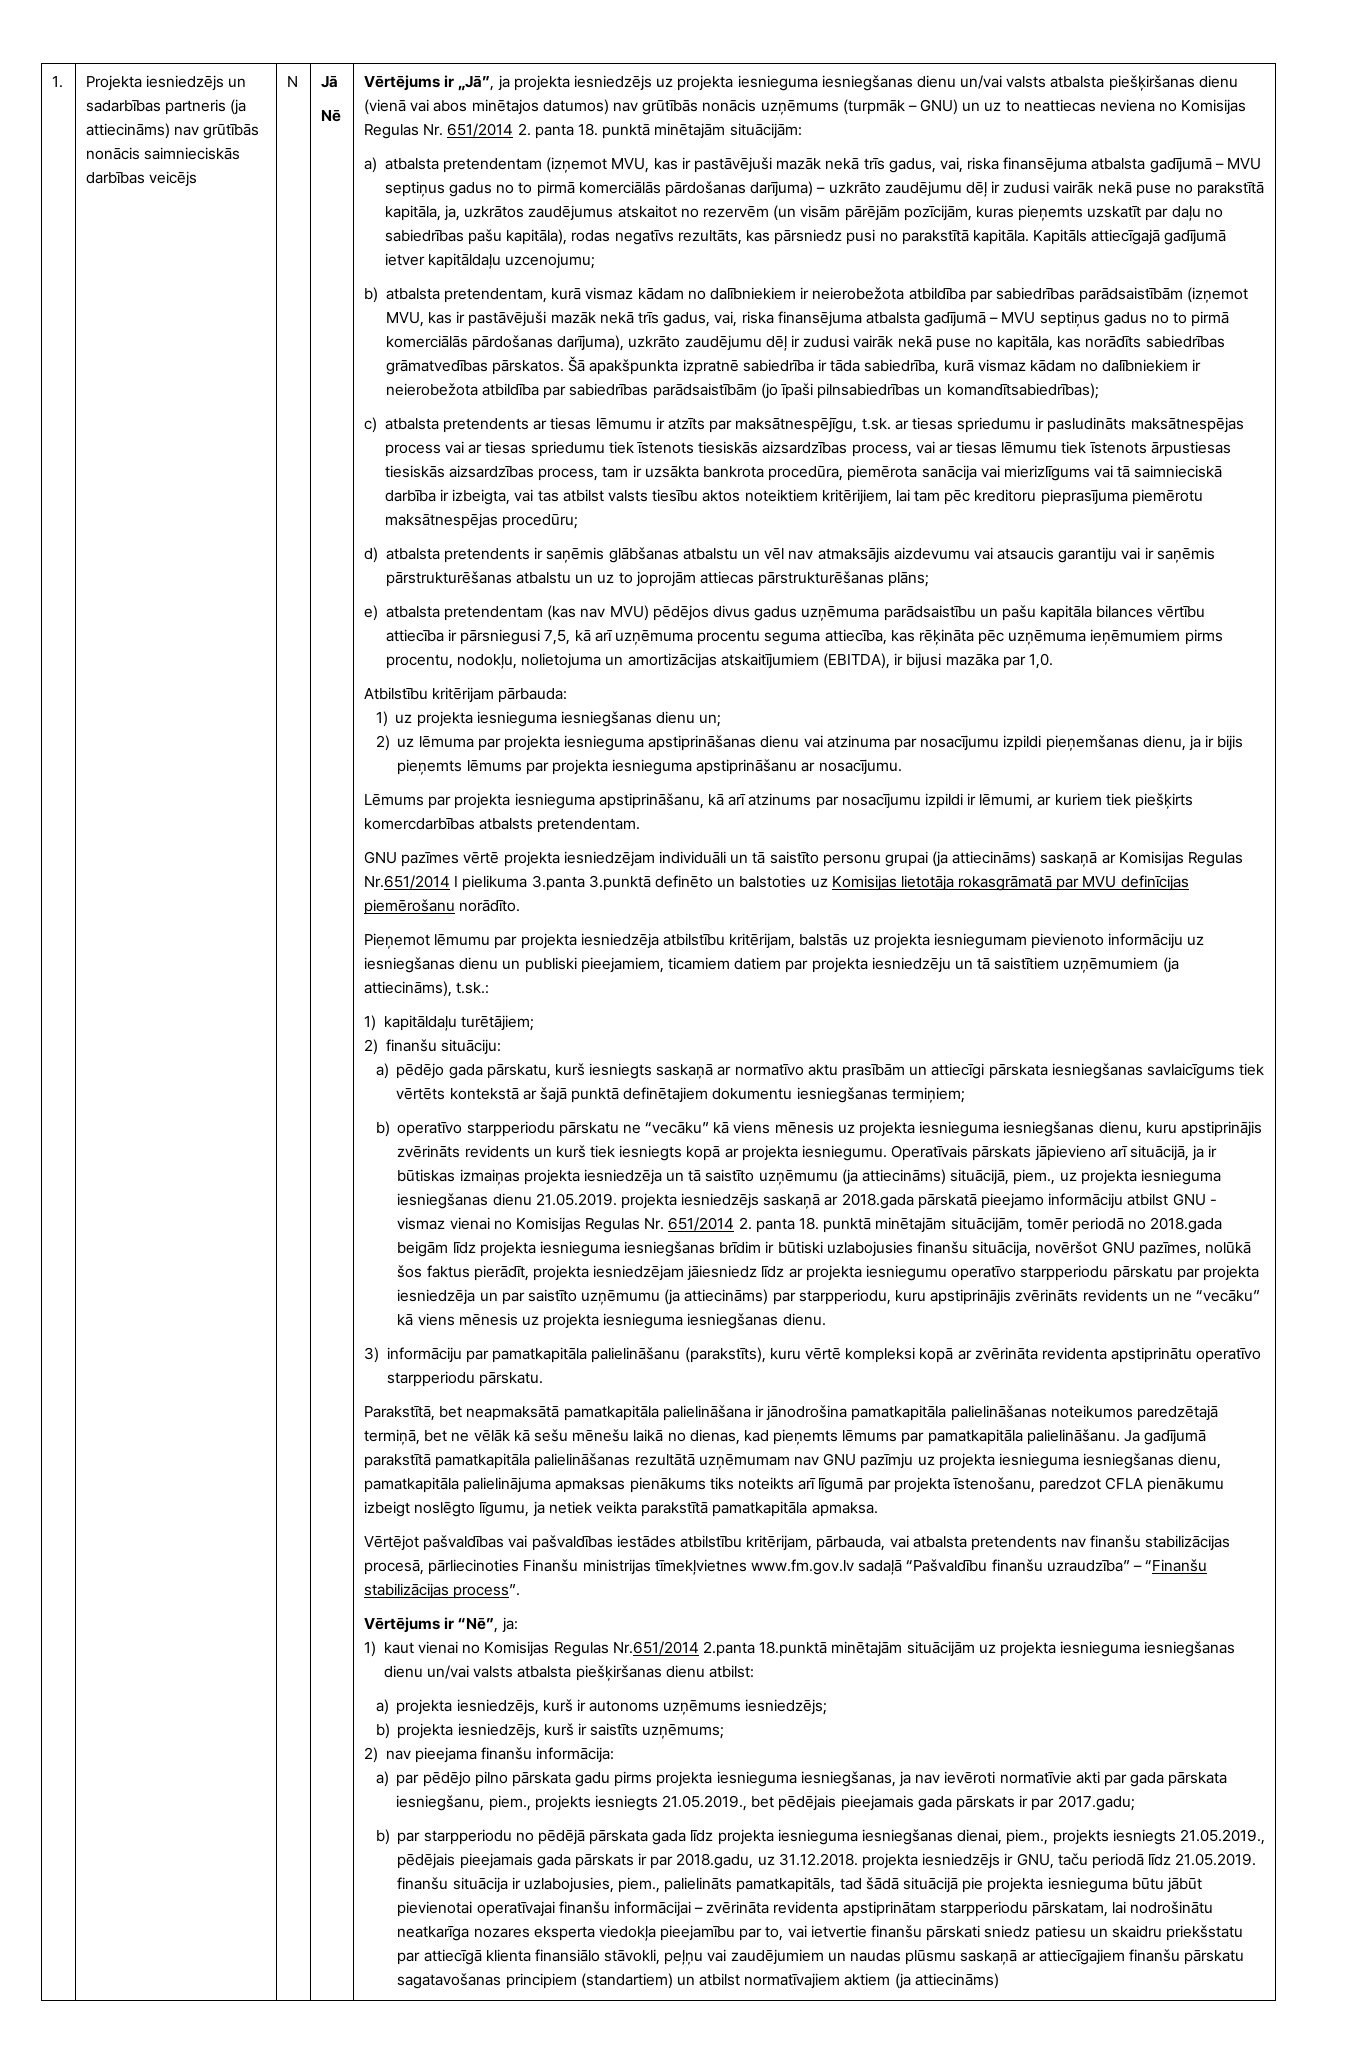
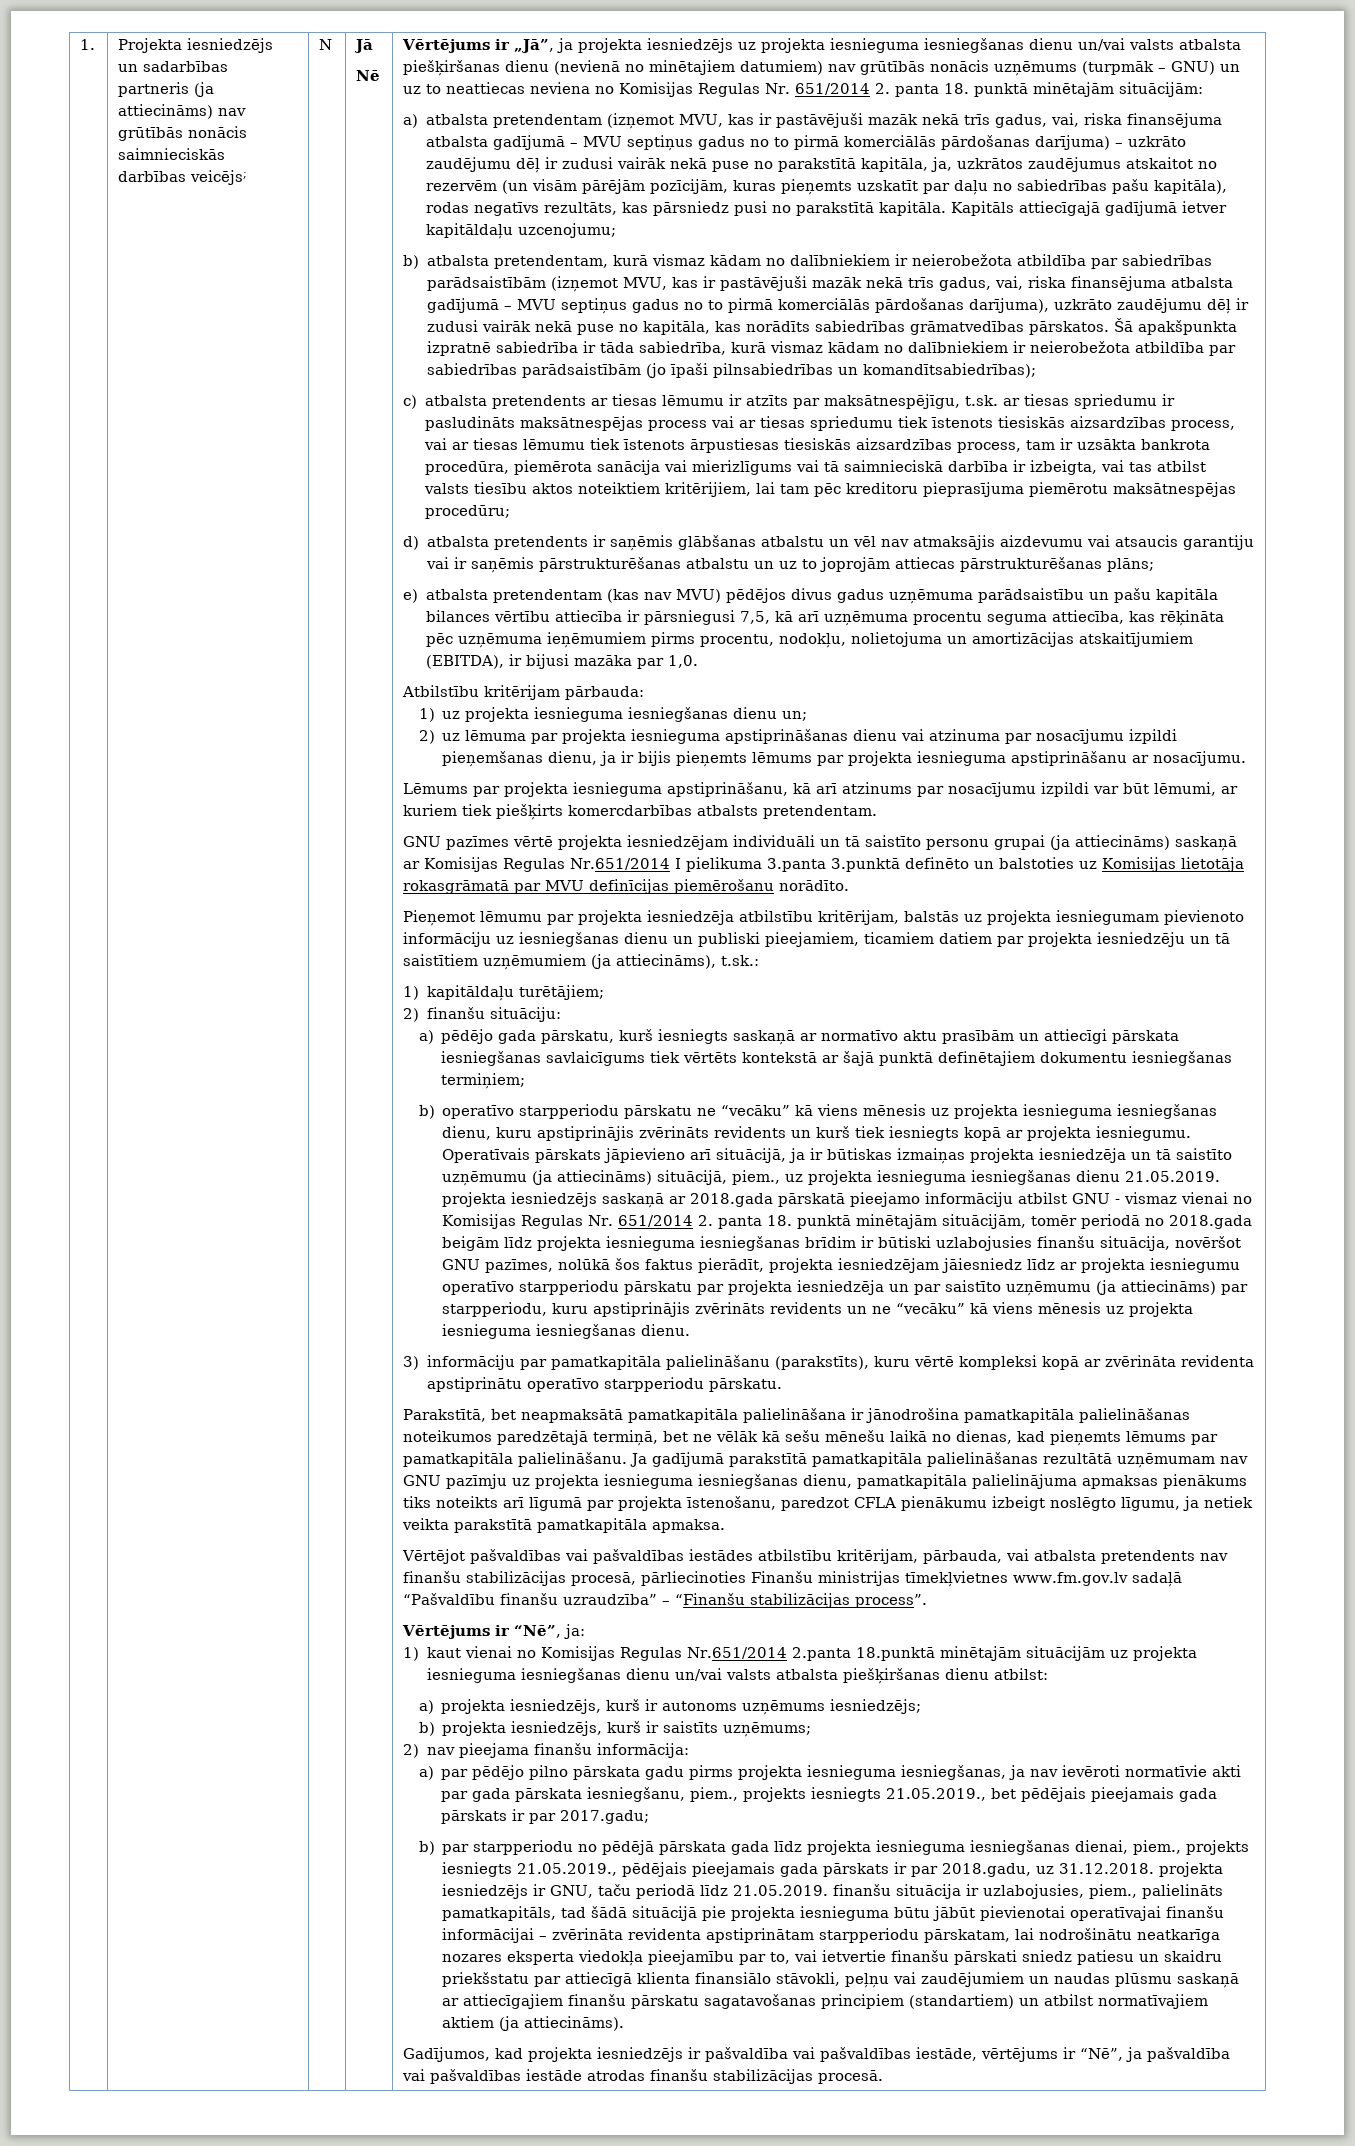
- Projekta iesniedzējs un sadarbības partneris (ja attiecināms) nav grūtībās nonācis saimnieciskās darbības veicējs
+ Projekta iesniedzējs un sadarbības partneris (ja attiecināms) nav grūtībās nonācis saimnieciskās darbības veicējs;
- Vērtējums ir „Jā”, ja projekta iesniedzējs uz projekta iesnieguma iesniegšanas dienu un/vai valsts atbalsta piešķiršanas dienu (vienā vai abos minētajos datumos) nav grūtībās nonācis uzņēmums (turpmāk – GNU) un uz to neattiecas neviena no Komisijas Regulas Nr. 651/2014 2. panta 18. punktā minētajām situācijām:
+ Vērtējums ir „Jā”, ja projekta iesniedzējs uz projekta iesnieguma iesniegšanas dienu un/vai valsts atbalsta piešķiršanas dienu (nevienā no minētajiem datumiem) nav grūtībās nonācis uzņēmums (turpmāk – GNU) un uz to neattiecas neviena no Komisijas Regulas Nr. 651/2014 2. panta 18. punktā minētajām situācijām:
- Lēmums par projekta iesnieguma apstiprināšanu, kā arī atzinums par nosacījumu izpildi ir lēmumi, ar kuriem tiek piešķirts komercdarbības atbalsts pretendentam.
+ Lēmums par projekta iesnieguma apstiprināšanu, kā arī atzinums par nosacījumu izpildi var būt lēmumi, ar kuriem tiek piešķirts komercdarbības atbalsts pretendentam.
- b) par starpperiodu no pēdējā pārskata gada līdz projekta iesnieguma iesniegšanas dienai, piem., projekts iesniegts 21.05.2019., pēdējais pieejamais gada pārskats ir par 2018.gadu, uz 31.12.2018. projekta iesniedzējs ir GNU, taču periodā līdz 21.05.2019. finanšu situācija ir uzlabojusies, piem., palielināts pamatkapitāls, tad šādā situācijā pie projekta iesnieguma būtu jābūt pievienotai operatīvajai finanšu informācijai – zvērināta revidenta apstiprinātam starpperiodu pārskatam, lai nodrošinātu neatkarīga nozares eksperta viedokļa pieejamību par to, vai ietvertie finanšu pārskati sniedz patiesu un skaidru priekšstatu par attiecīgā klienta finansiālo stāvokli, peļņu vai zaudējumiem un naudas plūsmu saskaņā ar attiecīgajiem finanšu pārskatu sagatavošanas principiem (standartiem) un atbilst normatīvajiem aktiem (ja attiecināms)
+ b) par starpperiodu no pēdējā pārskata gada līdz projekta iesnieguma iesniegšanas dienai, piem., projekts iesniegts 21.05.2019., pēdējais pieejamais gada pārskats ir par 2018.gadu, uz 31.12.2018. projekta iesniedzējs ir GNU, taču periodā līdz 21.05.2019. finanšu situācija ir uzlabojusies, piem., palielināts pamatkapitāls, tad šādā situācijā pie projekta iesnieguma būtu jābūt pievienotai operatīvajai finanšu informācijai – zvērināta revidenta apstiprinātam starpperiodu pārskatam, lai nodrošinātu neatkarīga nozares eksperta viedokļa pieejamību par to, vai ietvertie finanšu pārskati sniedz patiesu un skaidru priekšstatu par attiecīgā klienta finansiālo stāvokli, peļņu vai zaudējumiem un naudas plūsmu saskaņā ar attiecīgajiem finanšu pārskatu sagatavošanas principiem (standartiem) un atbilst normatīvajiem aktiem (ja attiecināms).
+ Gadījumos, kad projekta iesniedzējs ir pašvaldība vai pašvaldības iestāde, vērtējums ir “Nē”, ja pašvaldība vai pašvaldības iestāde atrodas finanšu stabilizācijas procesā.

